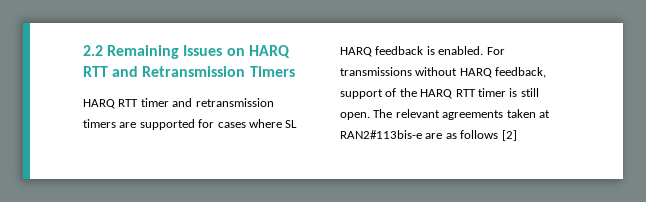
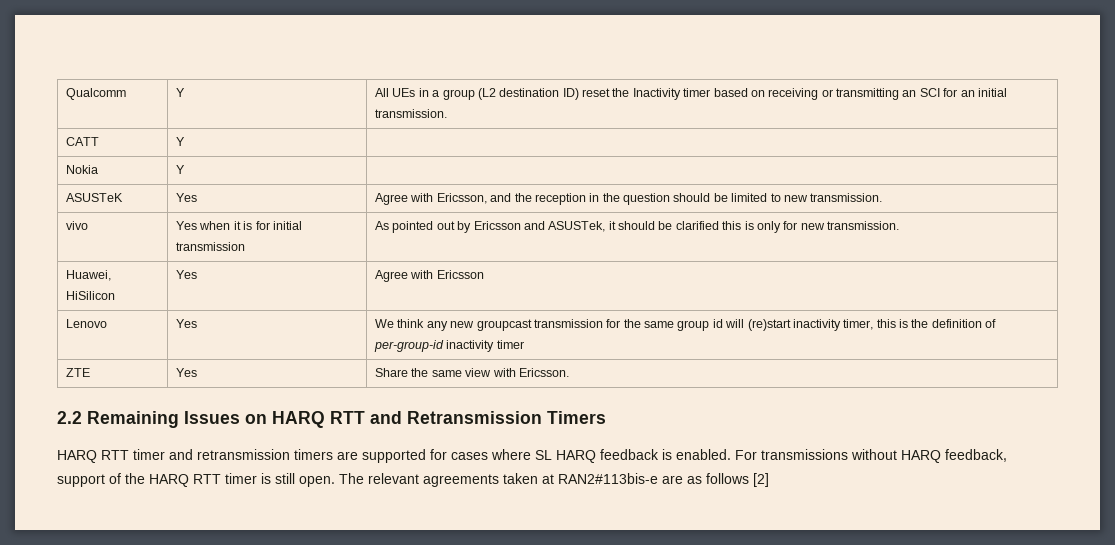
+ Qualcomm | Y | All UEs in a group (L2 destination ID) reset the Inactivity timer based on receiving or transmitting an SCI for an initial transmission.
+ CATT | Y |
+ Nokia | Y |
+ ASUSTeK | Yes | Agree with Ericsson, and the reception in the question should be limited to new transmission.
+ vivo | Yes when it is for initial transmission | As pointed out by Ericsson and ASUSTek, it should be clarified this is only for new transmission.
+ Huawei, HiSilicon | Yes | Agree with Ericsson
+ Lenovo | Yes | We think any new groupcast transmission for the same group id will (re)start inactivity timer, this is the definition of per-group-id inactivity timer
+ ZTE | Yes | Share the same view with Ericsson.

